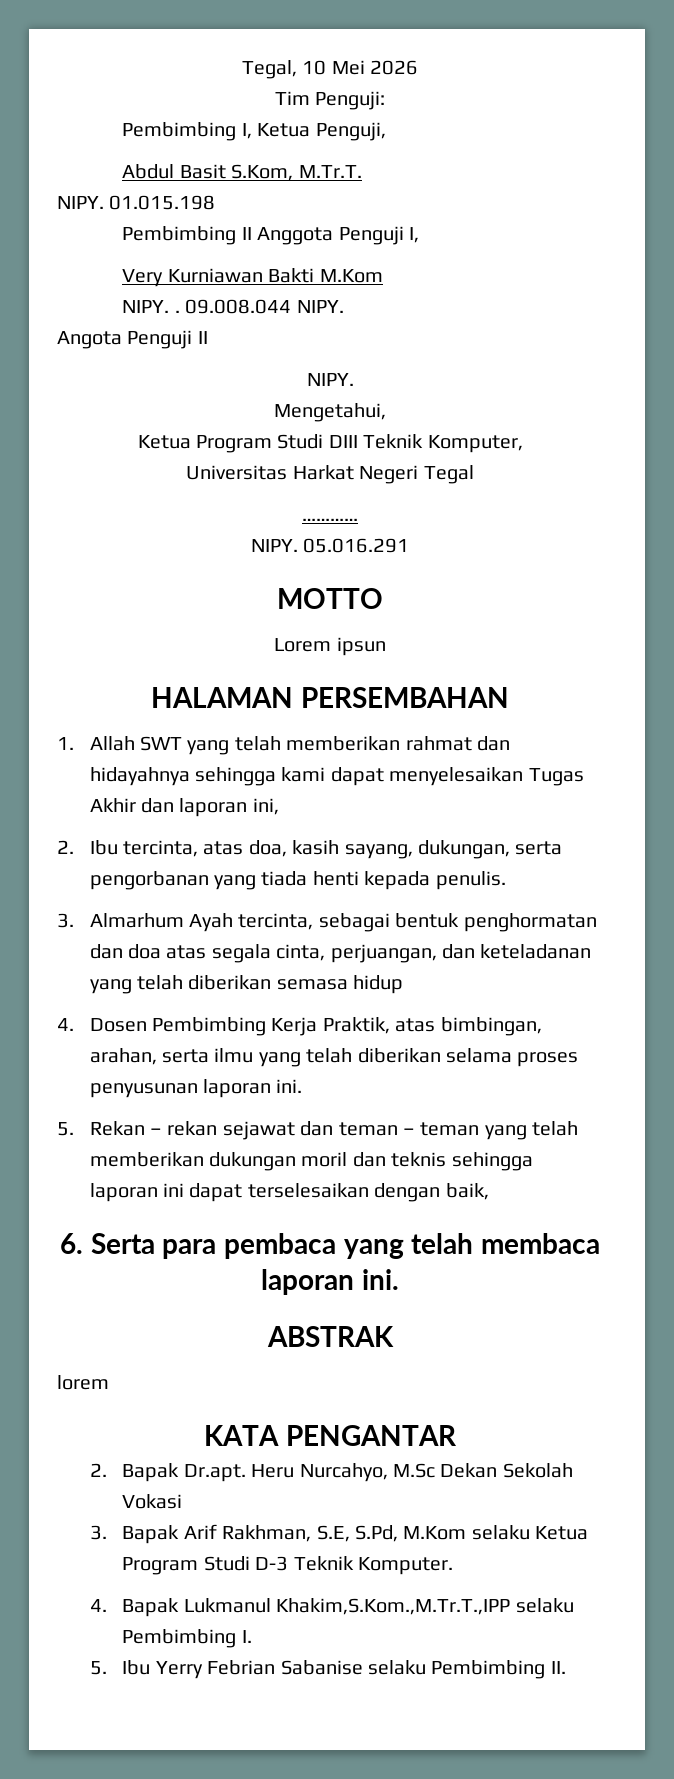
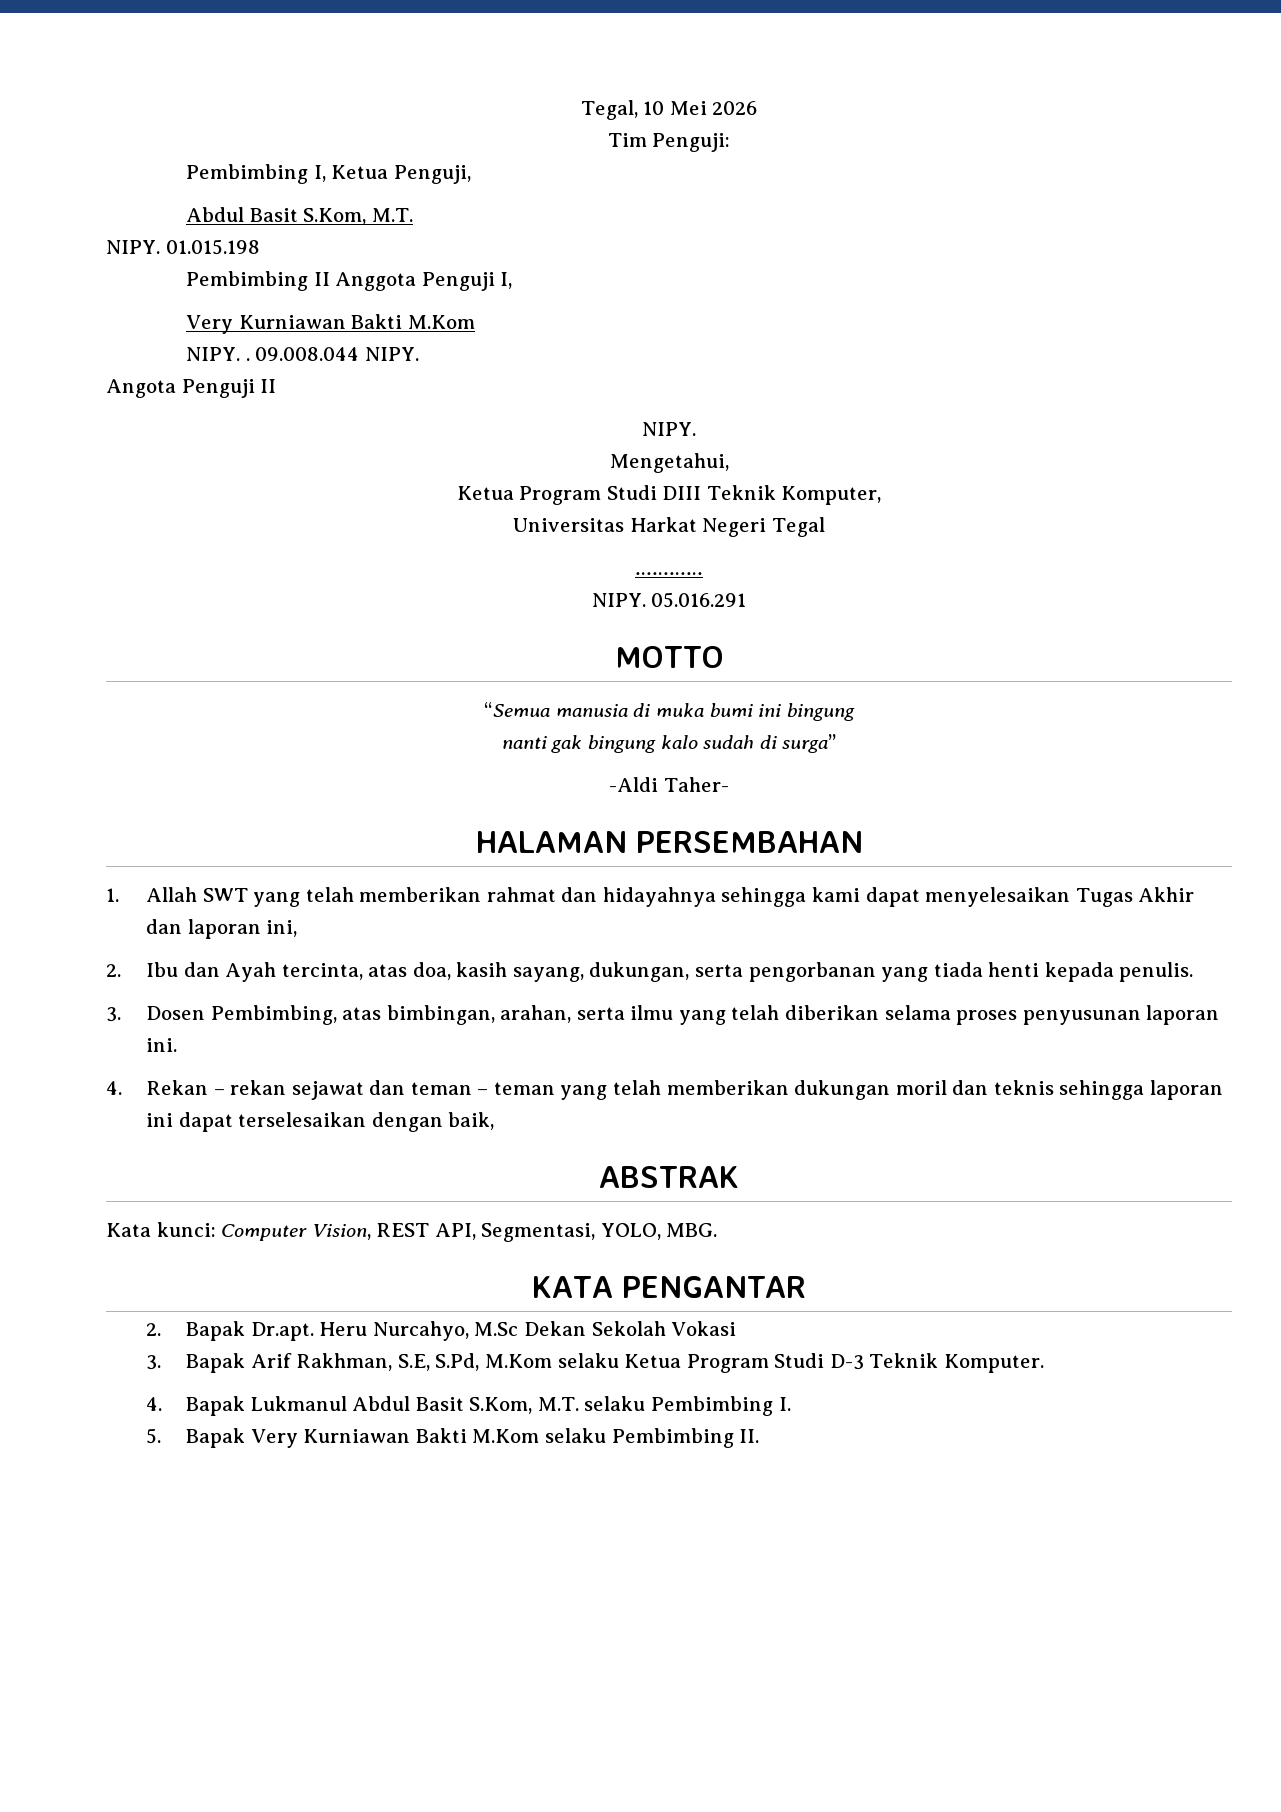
  Pembimbing I, Ketua Penguji,
- Abdul Basit S.Kom, M.Tr.T.
+ Abdul Basit S.Kom, M.T.
- Lorem ipsun
+ “Semua manusia di muka bumi ini bingung
+ nanti gak bingung kalo sudah di surga”
+ -Aldi Taher-
- 2. Ibu tercinta, atas doa, kasih sayang, dukungan, serta pengorbanan yang tiada henti kepada penulis.
+ 2. Ibu dan Ayah tercinta, atas doa, kasih sayang, dukungan, serta pengorbanan yang tiada henti kepada penulis.
- 3. Almarhum Ayah tercinta, sebagai bentuk penghormatan dan doa atas segala cinta, perjuangan, dan keteladanan yang telah diberikan semasa hidup
- 4. Dosen Pembimbing Kerja Praktik, atas bimbingan, arahan, serta ilmu yang telah diberikan selama proses penyusunan laporan ini.
+ 3. Dosen Pembimbing, atas bimbingan, arahan, serta ilmu yang telah diberikan selama proses penyusunan laporan ini.
- 5. Rekan – rekan sejawat dan teman – teman yang telah memberikan dukungan moril dan teknis sehingga laporan ini dapat terselesaikan dengan baik,
+ 4. Rekan – rekan sejawat dan teman – teman yang telah memberikan dukungan moril dan teknis sehingga laporan ini dapat terselesaikan dengan baik,
- 6. Serta para pembaca yang telah membaca laporan ini.
  ABSTRAK
- lorem
+ Kata kunci: Computer Vision, REST API, Segmentasi, YOLO, MBG.
- 4. Bapak Lukmanul Khakim,S.Kom.,M.Tr.T.,IPP selaku Pembimbing I.
+ 4. Bapak Lukmanul Abdul Basit S.Kom, M.T. selaku Pembimbing I.
- 5. Ibu Yerry Febrian Sabanise selaku Pembimbing II.
+ 5. Bapak Very Kurniawan Bakti M.Kom selaku Pembimbing II.

